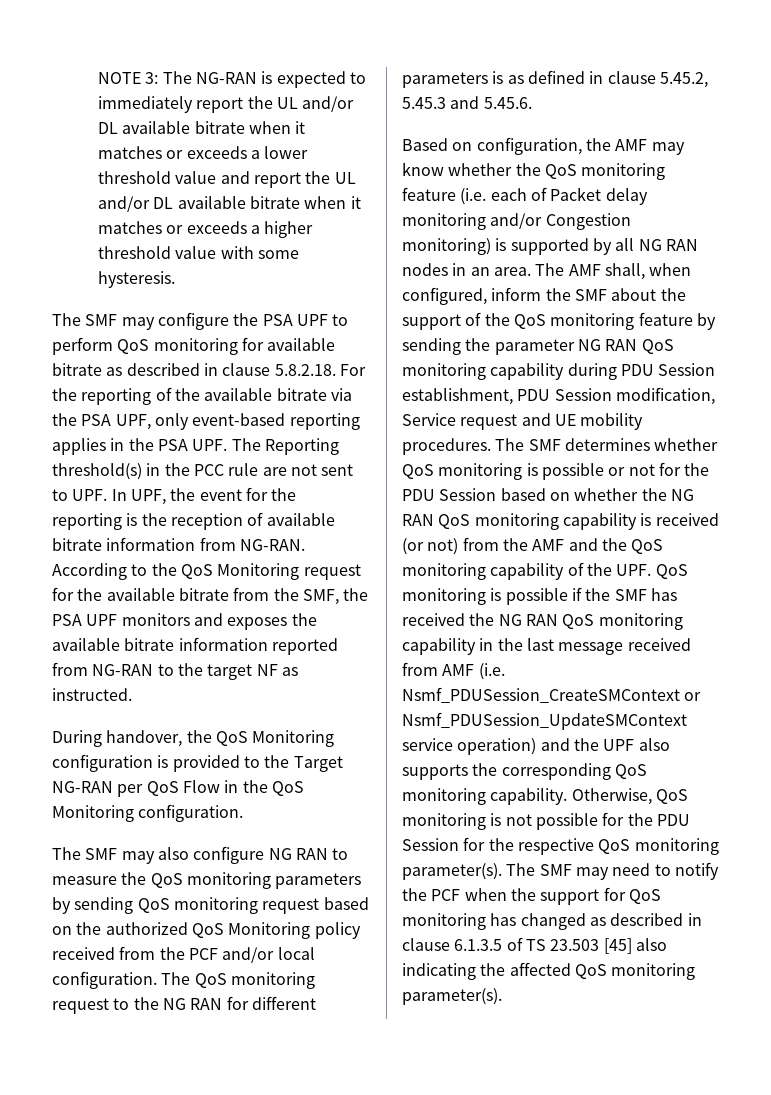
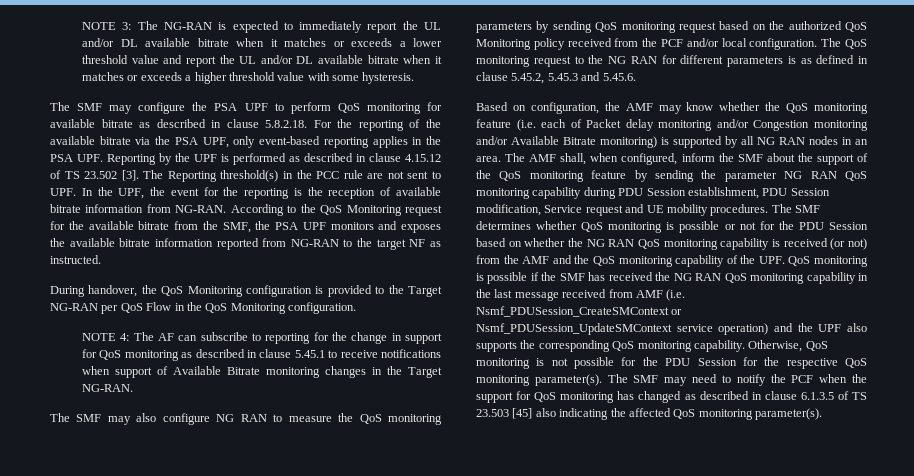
- The SMF may configure the PSA UPF to perform QoS monitoring for available bitrate as described in clause 5.8.2.18. For the reporting of the available bitrate via the PSA UPF, only event-based reporting applies in the PSA UPF. The Reporting threshold(s) in the PCC rule are not sent to UPF. In UPF, the event for the reporting is the reception of available bitrate information from NG-RAN.
+ The SMF may configure the PSA UPF to perform QoS monitoring for available bitrate as described in clause 5.8.2.18. For the reporting of the available bitrate via the PSA UPF, only event-based reporting applies in the PSA UPF. Reporting by the UPF is performed as described in clause 4.15.12 of TS 23.502 [3]. The Reporting threshold(s) in the PCC rule are not sent to UPF. In the UPF, the event for the reporting is the reception of available bitrate information from NG-RAN.
+ NOTE 4: The AF can subscribe to reporting for the change in support for QoS monitoring as described in clause 5.45.1 to receive notifications when support of Available Bitrate monitoring changes in the Target NG-RAN.
- Based on configuration, the AMF may know whether the QoS monitoring feature (i.e. each of Packet delay monitoring and/or Congestion monitoring) is supported by all NG RAN nodes in an area.
+ Based on configuration, the AMF may know whether the QoS monitoring feature (i.e. each of Packet delay monitoring and/or Congestion monitoring and/or Available Bitrate monitoring) is supported by all NG RAN nodes in an area.

